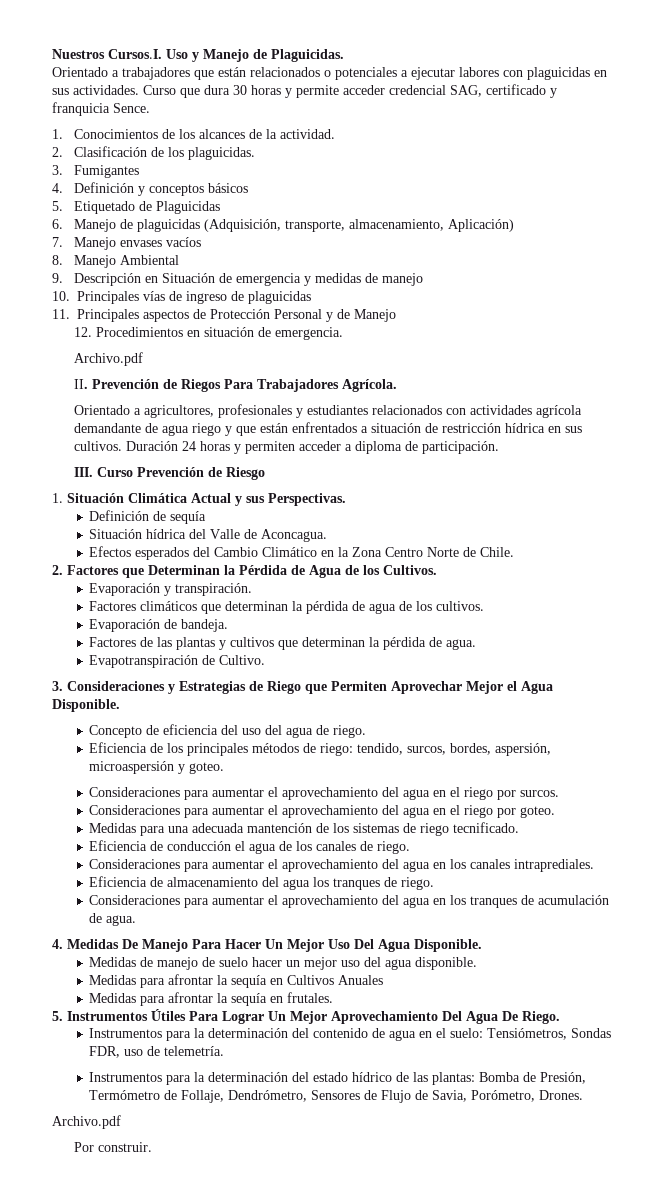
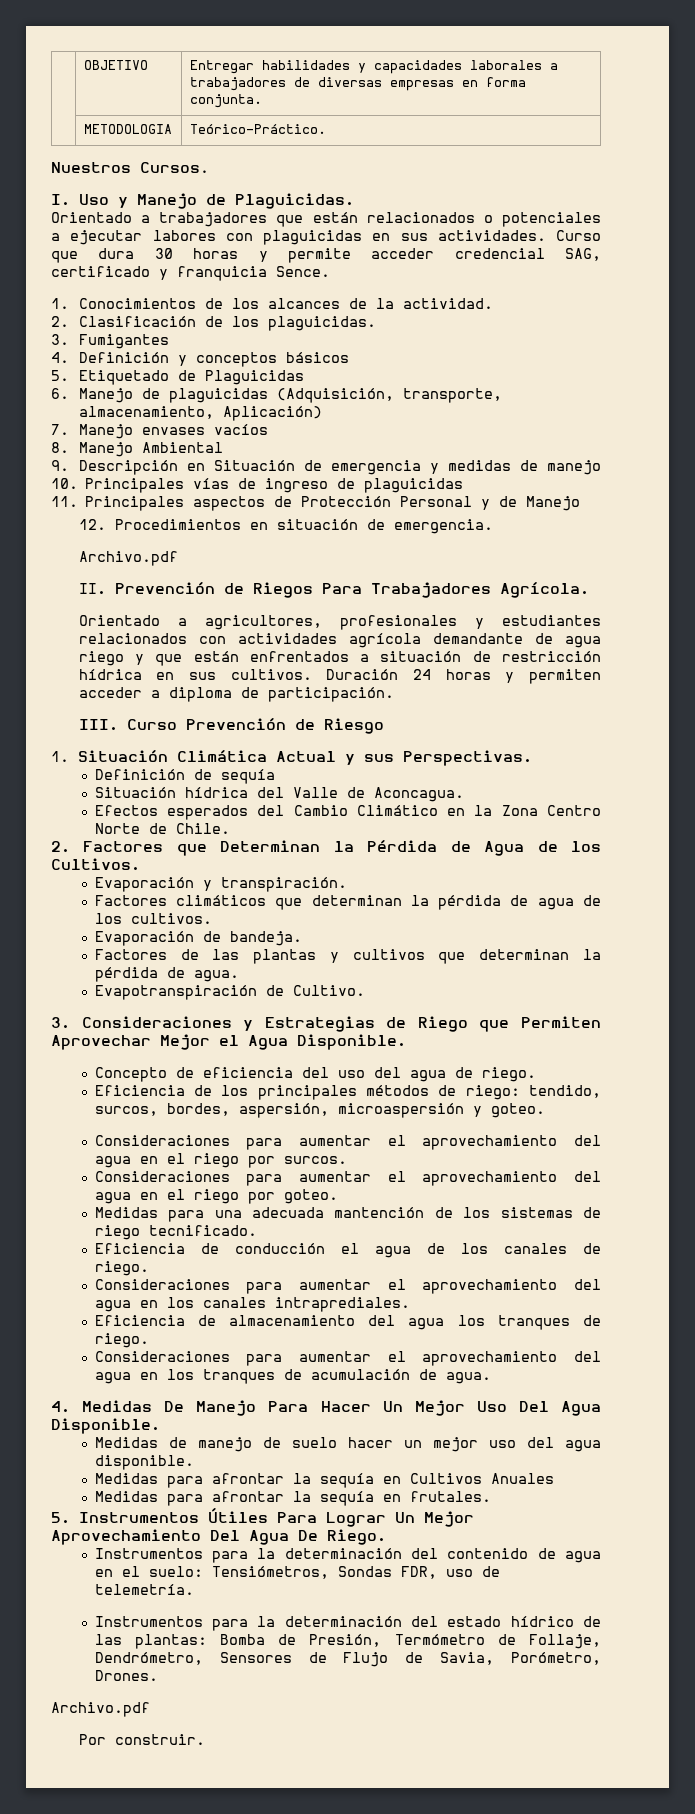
- Nuestros Cursos.I. Uso y Manejo de Plaguicidas.
+ | OBJETIVO | Entregar habilidades y capacidades laborales a trabajadores de diversas empresas en forma conjunta.
+ | METODOLOGIA | Teórico-Práctico.
+ Nuestros Cursos.
+ I. Uso y Manejo de Plaguicidas.

